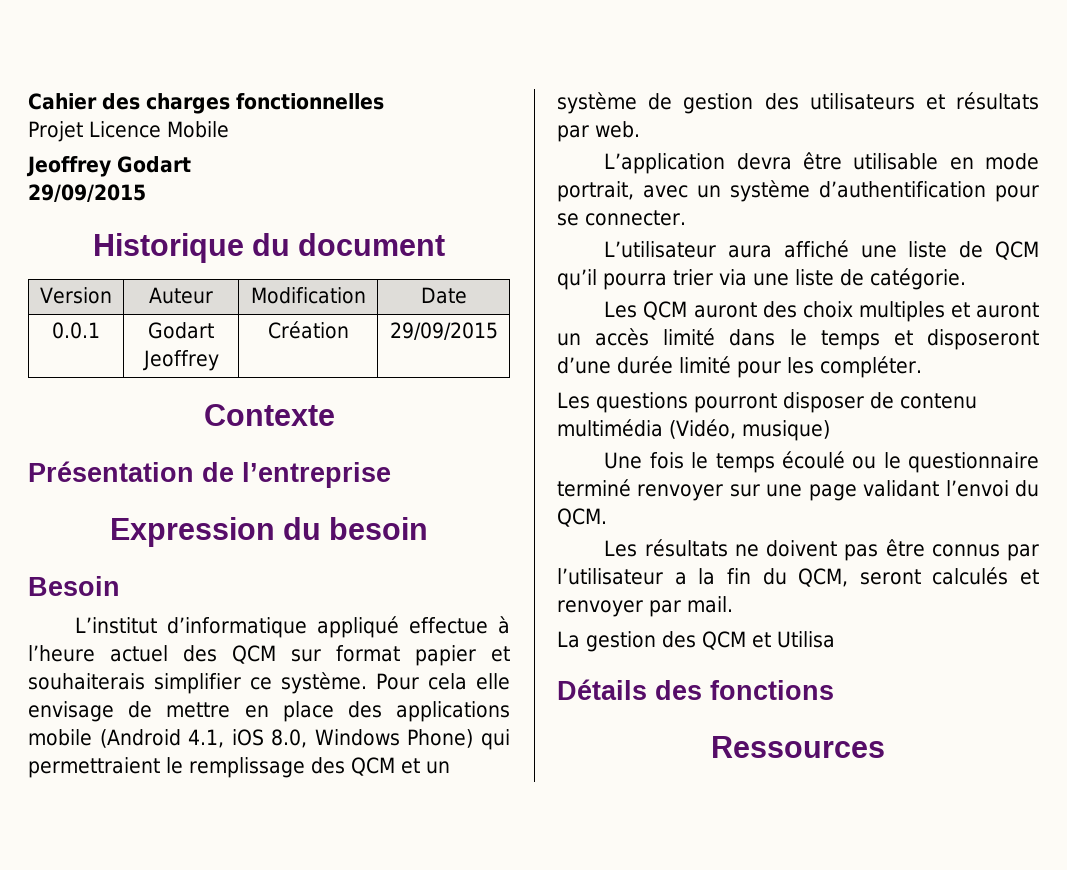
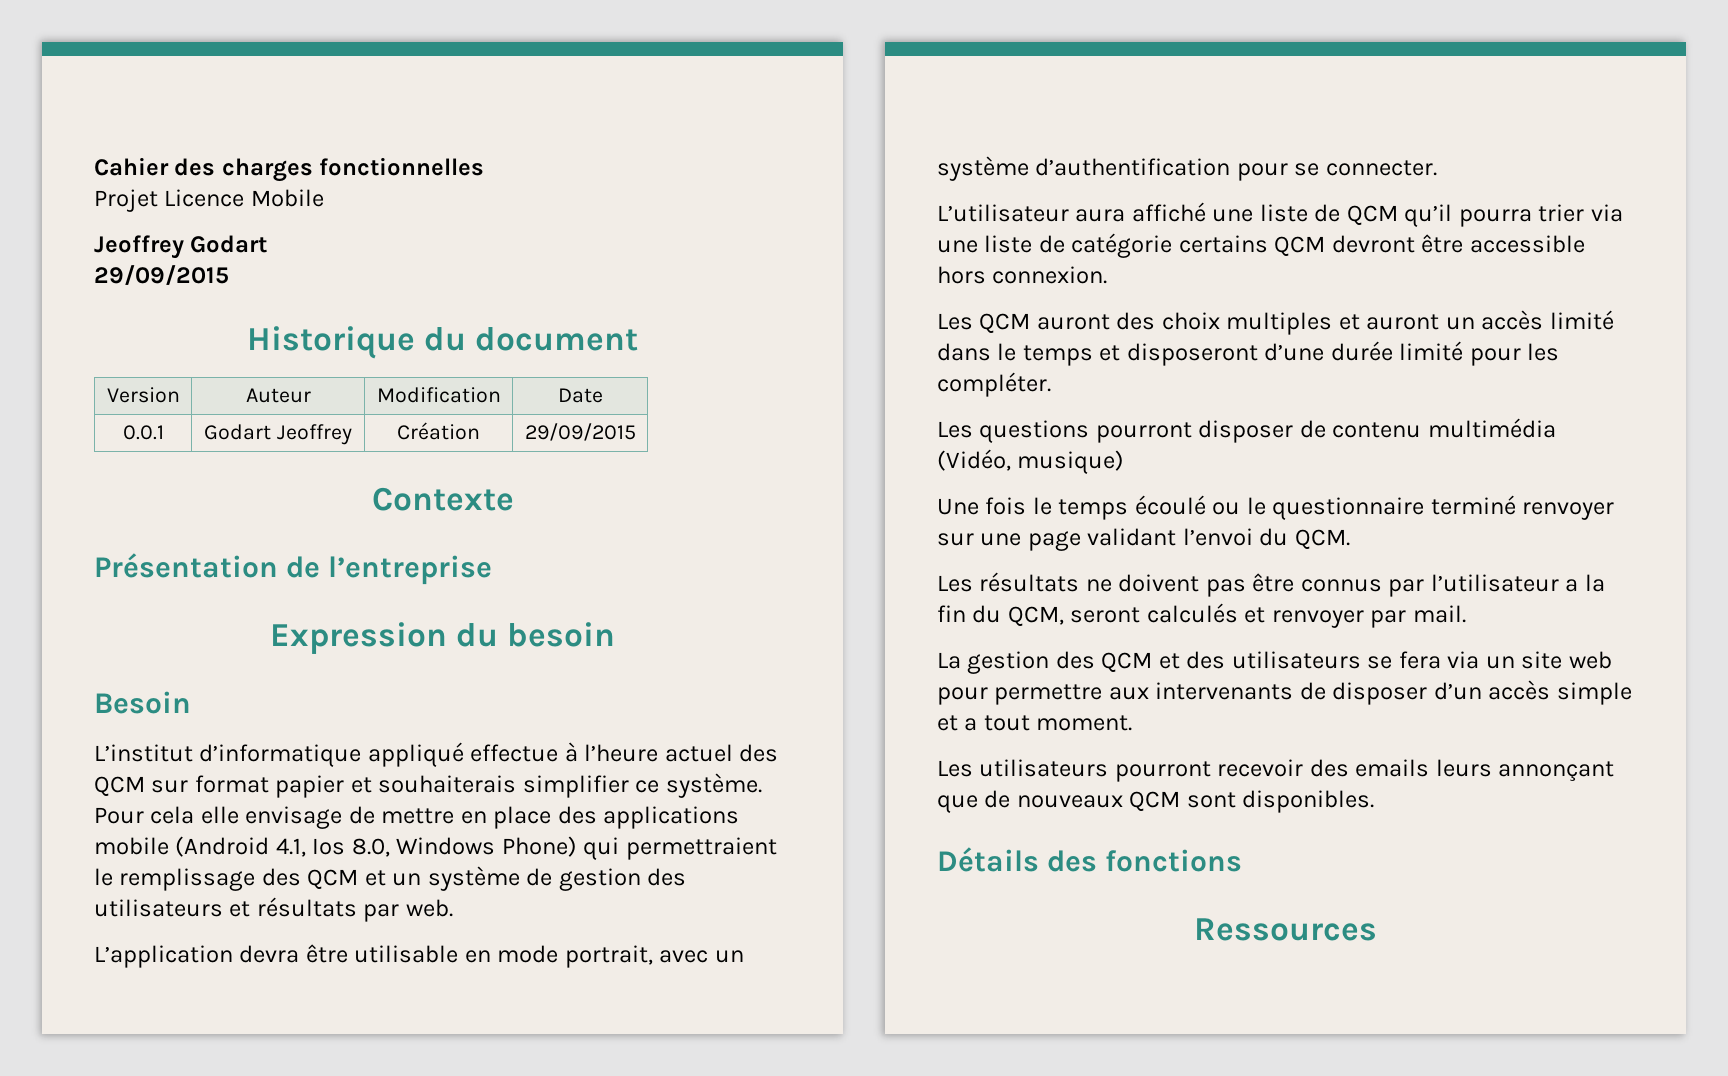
- Pour cela elle envisage de mettre en place des applications mobile (Android 4.1, iOS 8.0, Windows Phone) qui permettraient le remplissage des QCM et un système de gestion des utilisateurs et résultats par web.
+ Pour cela elle envisage de mettre en place des applications mobile (Android 4.1, Ios 8.0, Windows Phone) qui permettraient le remplissage des QCM et un système de gestion des utilisateurs et résultats par web.
- L’utilisateur aura affiché une liste de QCM qu’il pourra trier via une liste de catégorie.
+ L’utilisateur aura affiché une liste de QCM qu’il pourra trier via une liste de catégorie certains QCM devront être accessible hors connexion.
- La gestion des QCM et Utilisa
+ La gestion des QCM et des utilisateurs se fera via un site web pour permettre aux intervenants de disposer d’un accès simple et a tout moment.
+ Les utilisateurs pourront recevoir des emails leurs annonçant que de nouveaux QCM sont disponibles.

